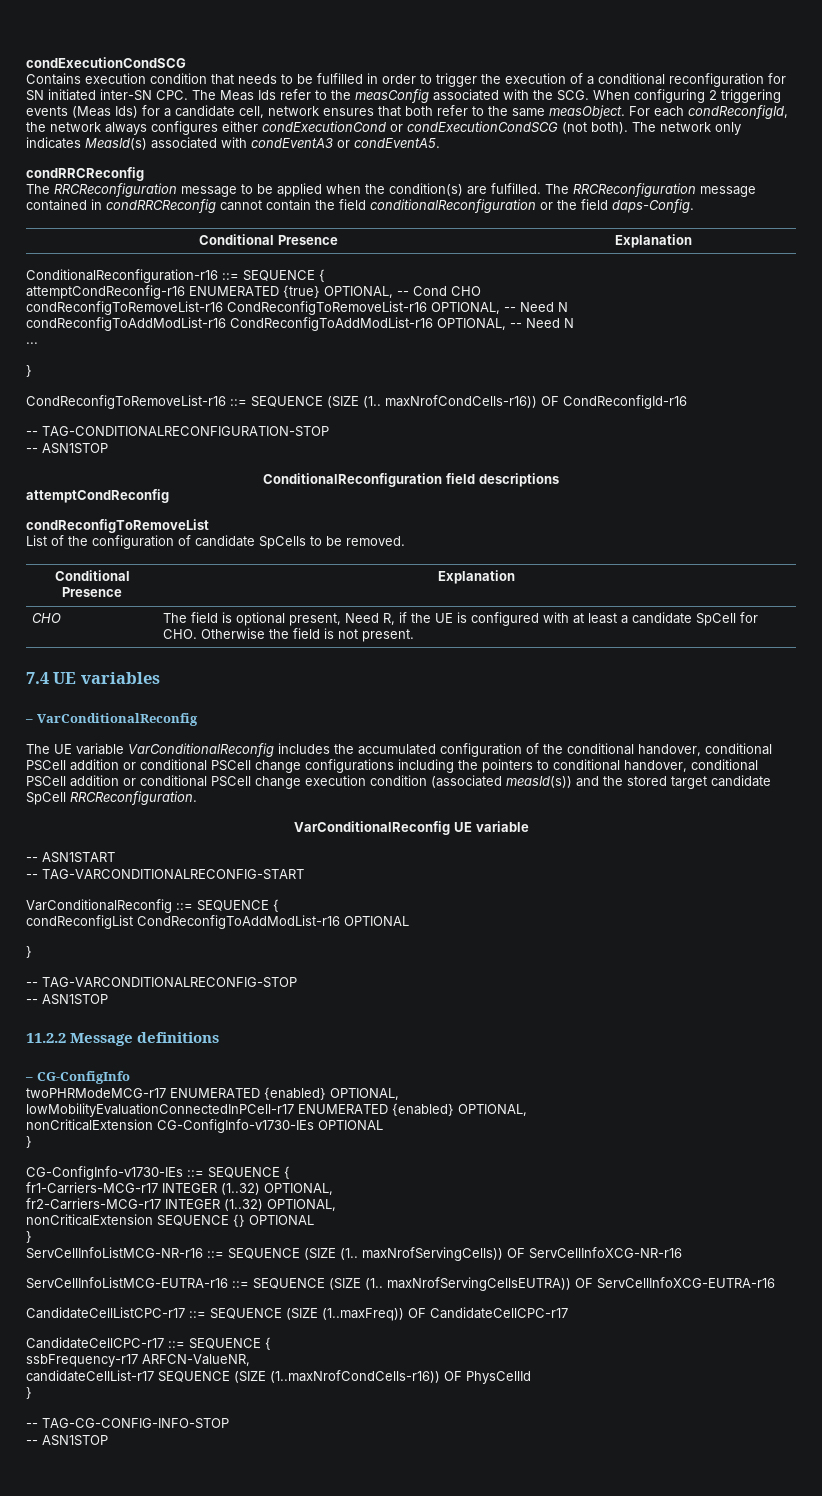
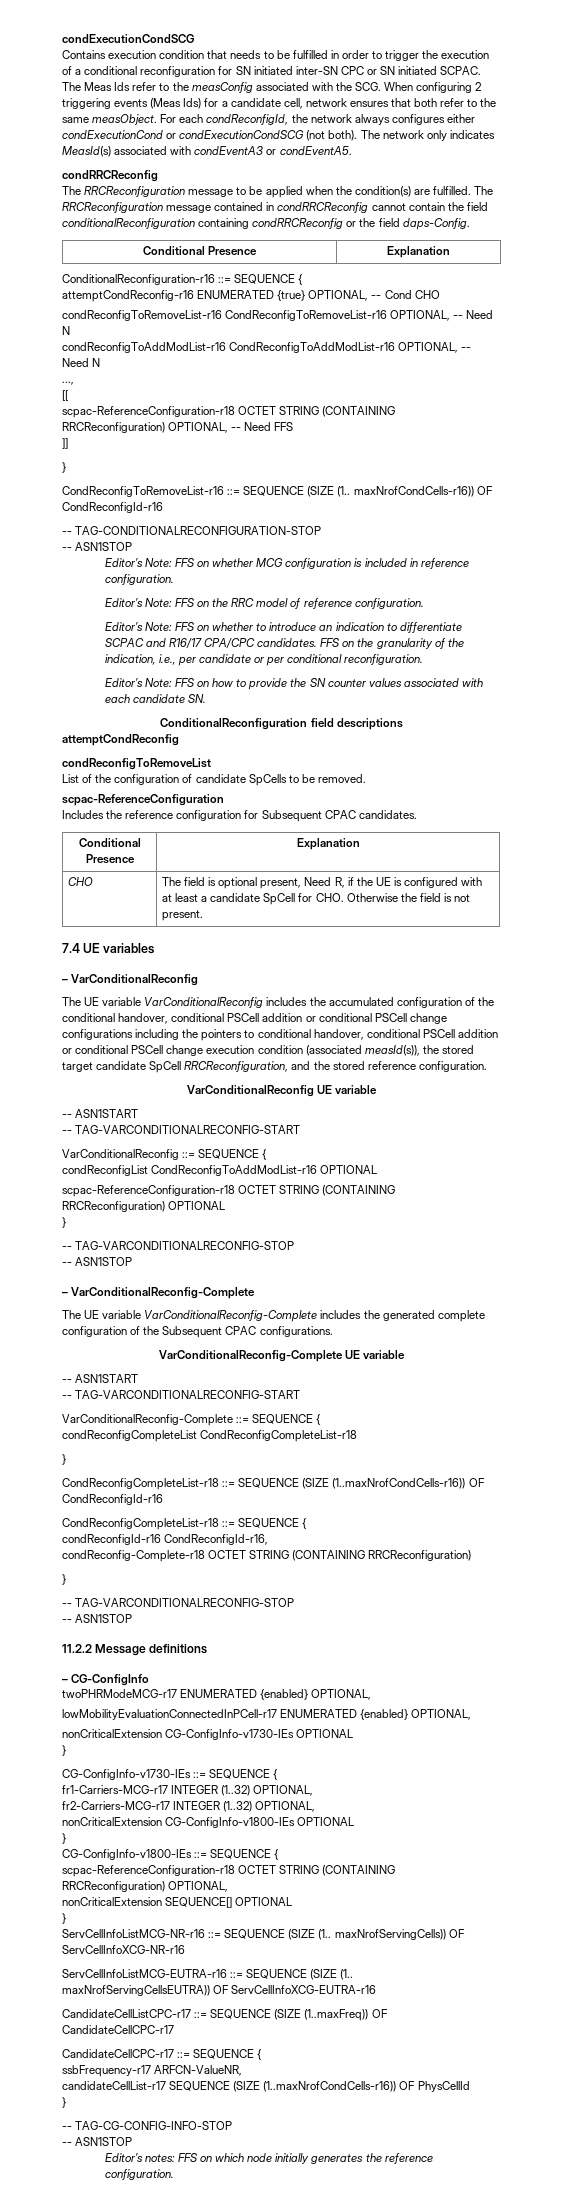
- Contains execution condition that needs to be fulfilled in order to trigger the execution of a conditional reconfiguration for SN initiated inter-SN CPC. The Meas Ids refer to the measConfig associated with the SCG. When configuring 2 triggering events (Meas Ids) for a candidate cell, network ensures that both refer to the same measObject.
+ Contains execution condition that needs to be fulfilled in order to trigger the execution of a conditional reconfiguration for SN initiated inter-SN CPC or SN initiated SCPAC. The Meas Ids refer to the measConfig associated with the SCG. When configuring 2 triggering events (Meas Ids) for a candidate cell, network ensures that both refer to the same measObject.
- The RRCReconfiguration message contained in condRRCReconfig cannot contain the field conditionalReconfiguration or the field daps-Config.
+ The RRCReconfiguration message contained in condRRCReconfig cannot contain the field conditionalReconfiguration containing condRRCReconfig or the field daps-Config.
- ...
+ ...,
+ [[
+ scpac-ReferenceConfiguration-r18 OCTET STRING (CONTAINING RRCReconfiguration) OPTIONAL, -- Need FFS
+ ]]
+ Editor’s Note: FFS on whether MCG configuration is included in reference configuration.
+ Editor’s Note: FFS on the RRC model of reference configuration.
+ Editor’s Note: FFS on whether to introduce an indication to differentiate SCPAC and R16/17 CPA/CPC candidates. FFS on the granularity of the indication, i.e., per candidate or per conditional reconfiguration.
+ Editor’s Note: FFS on how to provide the SN counter values associated with each candidate SN.
+ scpac-ReferenceConfiguration
+ Includes the reference configuration for Subsequent CPAC candidates.
- The UE variable VarConditionalReconfig includes the accumulated configuration of the conditional handover, conditional PSCell addition or conditional PSCell change configurations including the pointers to conditional handover, conditional PSCell addition or conditional PSCell change execution condition (associated measId(s)) and the stored target candidate SpCell RRCReconfiguration.
+ The UE variable VarConditionalReconfig includes the accumulated configuration of the conditional handover, conditional PSCell addition or conditional PSCell change configurations including the pointers to conditional handover, conditional PSCell addition or conditional PSCell change execution condition (associated measId(s)), the stored target candidate SpCell RRCReconfiguration, and the stored reference configuration.
+ scpac-ReferenceConfiguration-r18 OCTET STRING (CONTAINING RRCReconfiguration) OPTIONAL
+ }
+ -- TAG-VARCONDITIONALRECONFIG-STOP
+ -- ASN1STOP
+ – VarConditionalReconfig-Complete
+ The UE variable VarConditionalReconfig-Complete includes the generated complete configuration of the Subsequent CPAC configurations.
+ VarConditionalReconfig-Complete UE variable
+ -- ASN1START
+ -- TAG-VARCONDITIONALRECONFIG-START
+ VarConditionalReconfig-Complete ::= SEQUENCE {
+ condReconfigCompleteList CondReconfigCompleteList-r18
+ }
+ CondReconfigCompleteList-r18 ::= SEQUENCE (SIZE (1..maxNrofCondCells-r16)) OF CondReconfigId-r16
+ CondReconfigCompleteList-r18 ::= SEQUENCE {
+ condReconfigId-r16 CondReconfigId-r16,
+ condReconfig-Complete-r18 OCTET STRING (CONTAINING RRCReconfiguration)
- nonCriticalExtension SEQUENCE {} OPTIONAL
+ nonCriticalExtension CG-ConfigInfo-v1800-IEs OPTIONAL
+ }
+ CG-ConfigInfo-v1800-IEs ::= SEQUENCE {
+ scpac-ReferenceConfiguration-r18 OCTET STRING (CONTAINING RRCReconfiguration) OPTIONAL,
+ nonCriticalExtension SEQUENCE[] OPTIONAL
+ Editor’s notes: FFS on which node initially generates the reference configuration.

